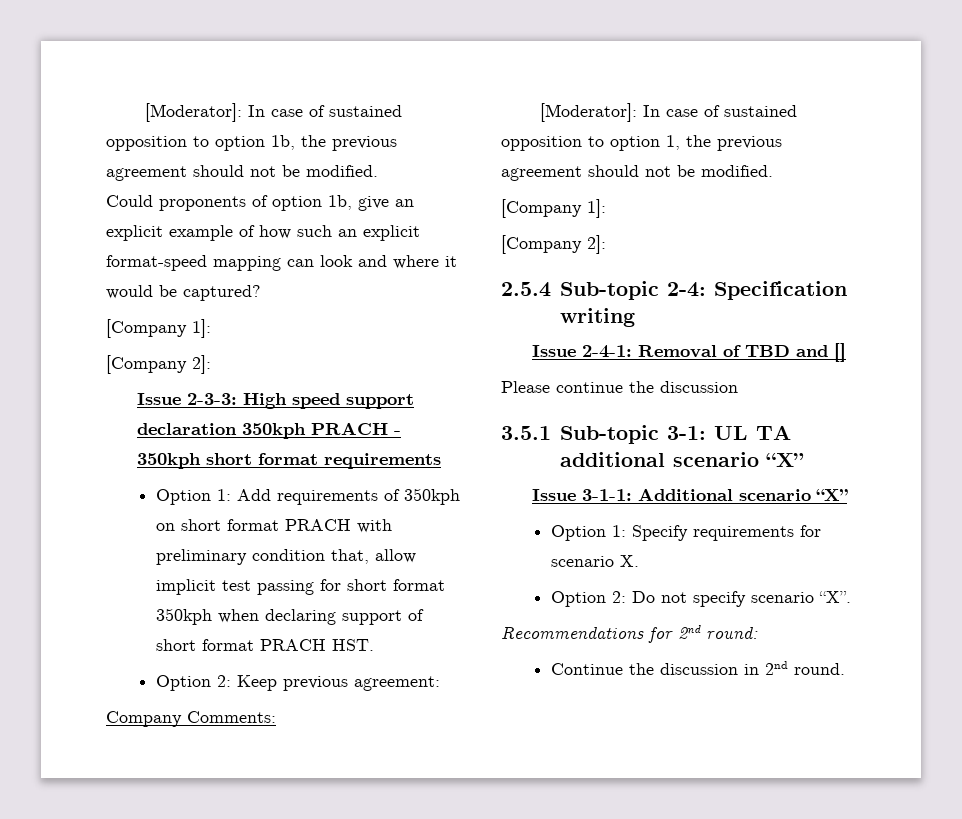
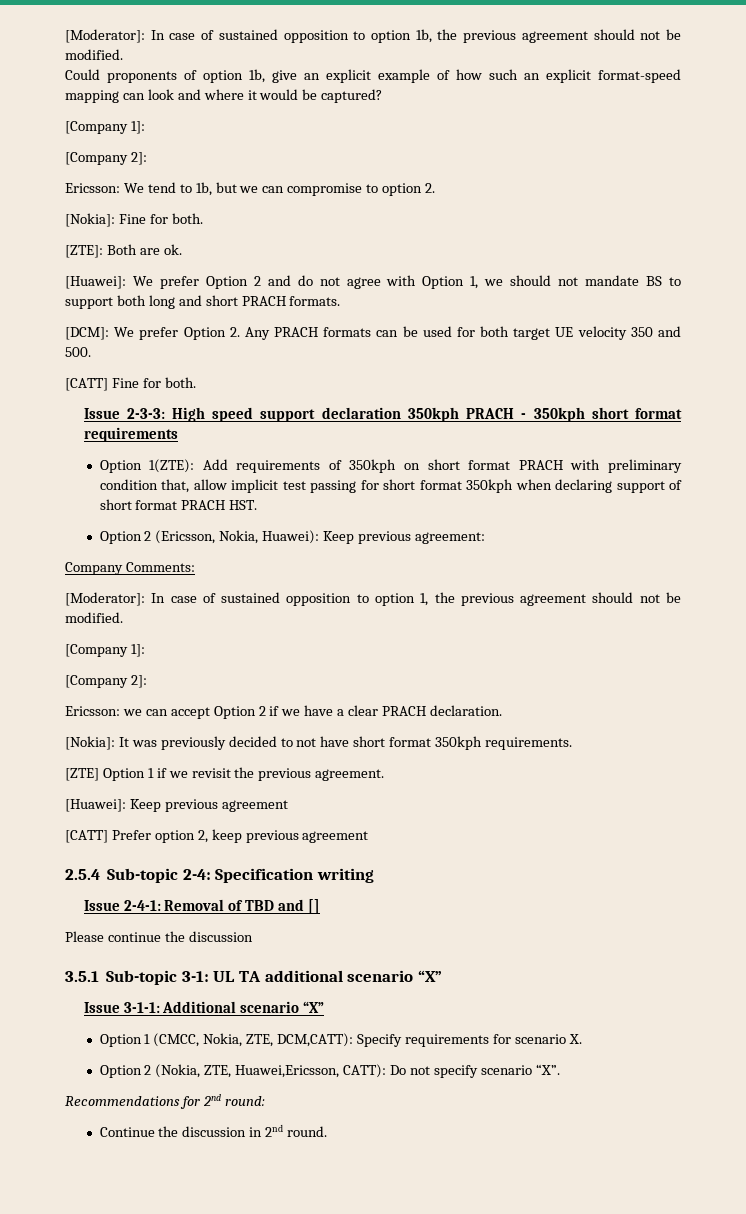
+ Ericsson: We tend to 1b, but we can compromise to option 2.
+ [Nokia]: Fine for both.
+ [ZTE]: Both are ok.
+ [Huawei]: We prefer Option 2 and do not agree with Option 1, we should not mandate BS to support both long and short PRACH formats.
+ [DCM]: We prefer Option 2. Any PRACH formats can be used for both target UE velocity 350 and 500.
+ [CATT] Fine for both.
- Option 1: Add requirements of 350kph on short format PRACH with preliminary condition that, allow implicit test passing for short format 350kph when declaring support of short format PRACH HST.
+ Option 1(ZTE): Add requirements of 350kph on short format PRACH with preliminary condition that, allow implicit test passing for short format 350kph when declaring support of short format PRACH HST.
- Option 2: Keep previous agreement:
+ Option 2 (Ericsson, Nokia, Huawei): Keep previous agreement:
+ Ericsson: we can accept Option 2 if we have a clear PRACH declaration.
+ [Nokia]: It was previously decided to not have short format 350kph requirements.
+ [ZTE] Option 1 if we revisit the previous agreement.
+ [Huawei]: Keep previous agreement
+ [CATT] Prefer option 2, keep previous agreement
- Option 1: Specify requirements for scenario X.
+ Option 1 (CMCC, Nokia, ZTE, DCM,CATT): Specify requirements for scenario X.
- Option 2: Do not specify scenario “X”.
+ Option 2 (Nokia, ZTE, Huawei,Ericsson, CATT): Do not specify scenario “X”.

